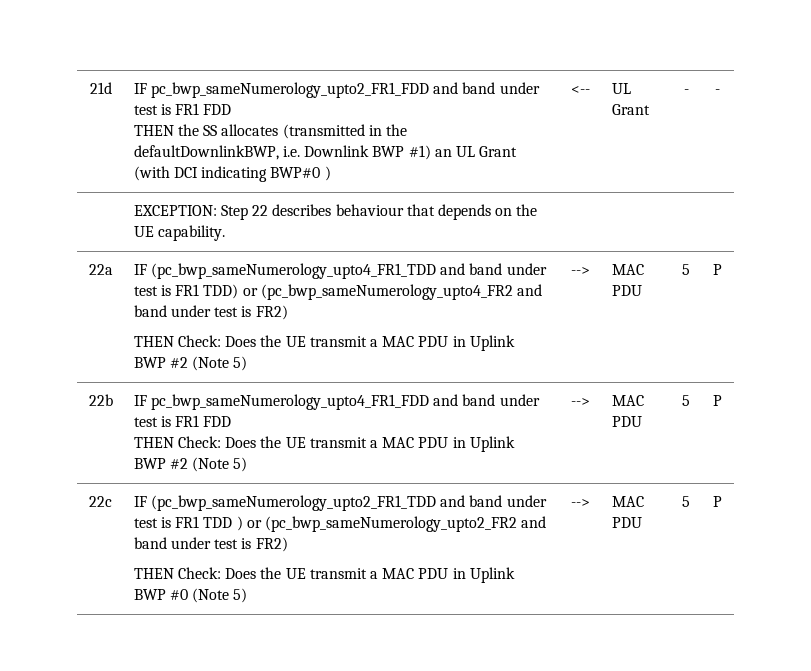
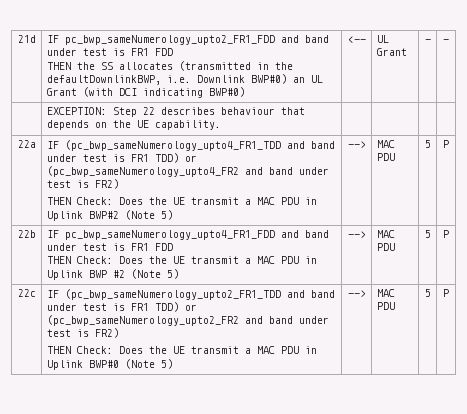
  21d | IF pc_bwp_sameNumerology_upto2_FR1_FDD and band under test is FR1 FDD
- THEN the SS allocates (transmitted in the defaultDownlinkBWP, i.e. Downlink BWP #1) an UL Grant (with DCI indicating BWP#0 ) | <-- | UL Grant | - | -
+ THEN the SS allocates (transmitted in the defaultDownlinkBWP, i.e. Downlink BWP#0) an UL Grant (with DCI indicating BWP#0) | <-- | UL Grant | - | -
  22a | IF (pc_bwp_sameNumerology_upto4_FR1_TDD and band under test is FR1 TDD) or (pc_bwp_sameNumerology_upto4_FR2 and band under test is FR2)
- THEN Check: Does the UE transmit a MAC PDU in Uplink BWP #2 (Note 5) | --> | MAC PDU | 5 | P
+ THEN Check: Does the UE transmit a MAC PDU in Uplink BWP#2 (Note 5) | --> | MAC PDU | 5 | P
- 22c | IF (pc_bwp_sameNumerology_upto2_FR1_TDD and band under test is FR1 TDD ) or (pc_bwp_sameNumerology_upto2_FR2 and band under test is FR2)
- THEN Check: Does the UE transmit a MAC PDU in Uplink BWP #0 (Note 5) | --> | MAC PDU | 5 | P
+ 22c | IF (pc_bwp_sameNumerology_upto2_FR1_TDD and band under test is FR1 TDD) or (pc_bwp_sameNumerology_upto2_FR2 and band under test is FR2)
+ THEN Check: Does the UE transmit a MAC PDU in Uplink BWP#0 (Note 5) | --> | MAC PDU | 5 | P

